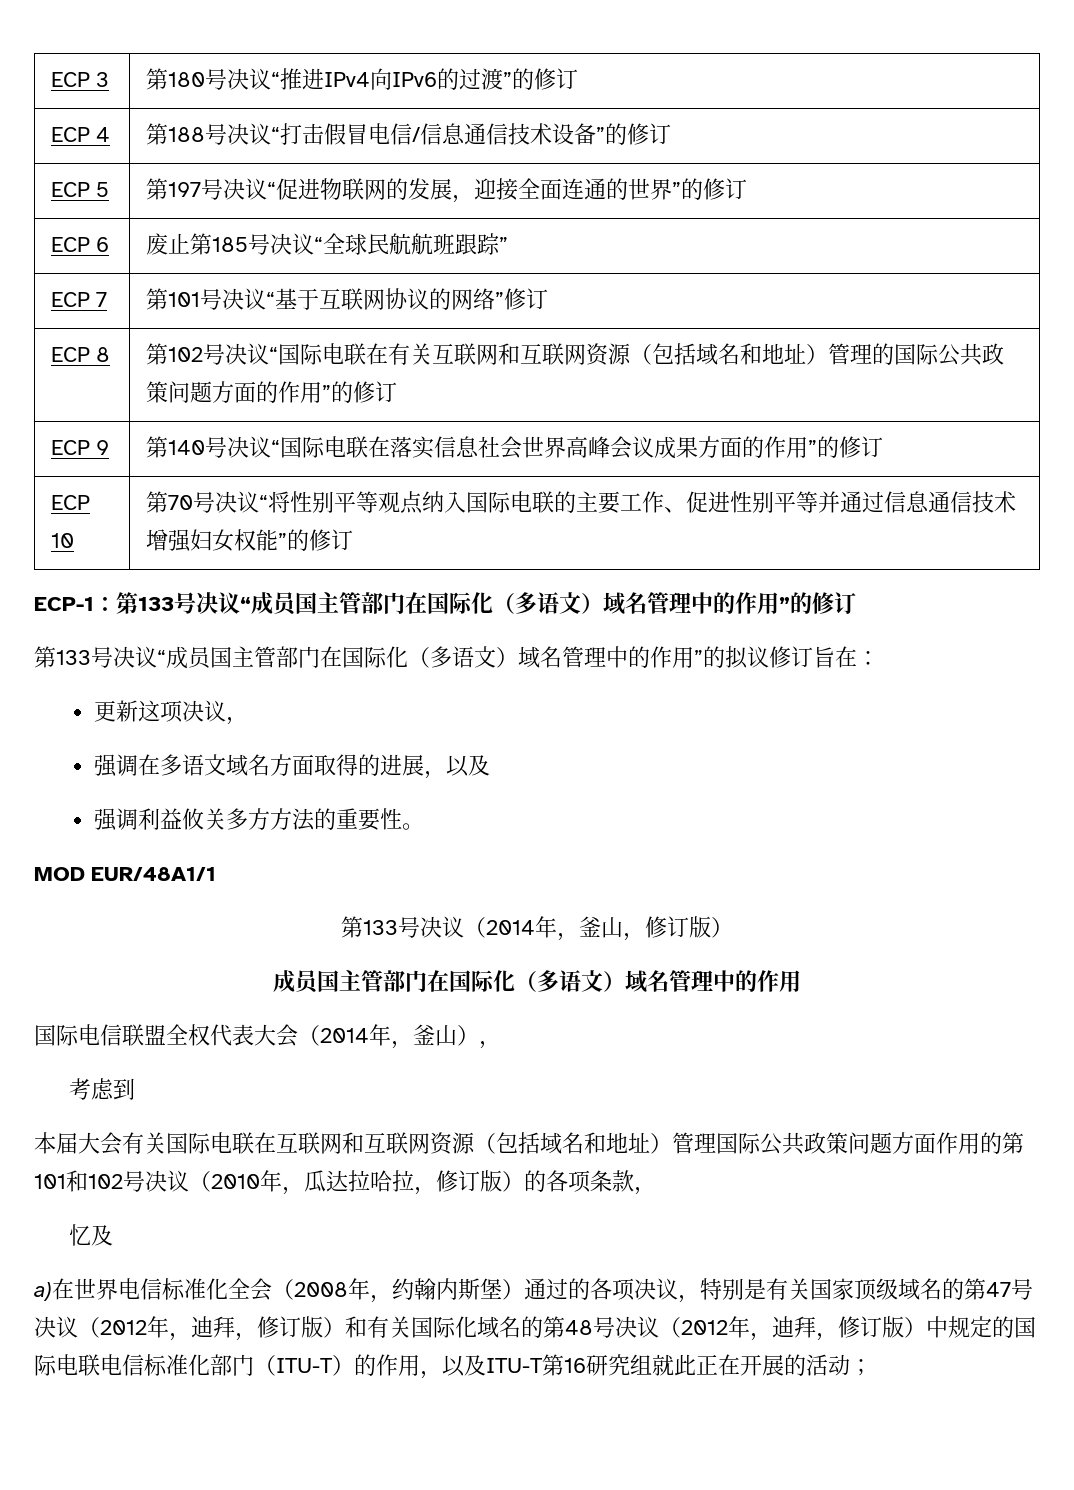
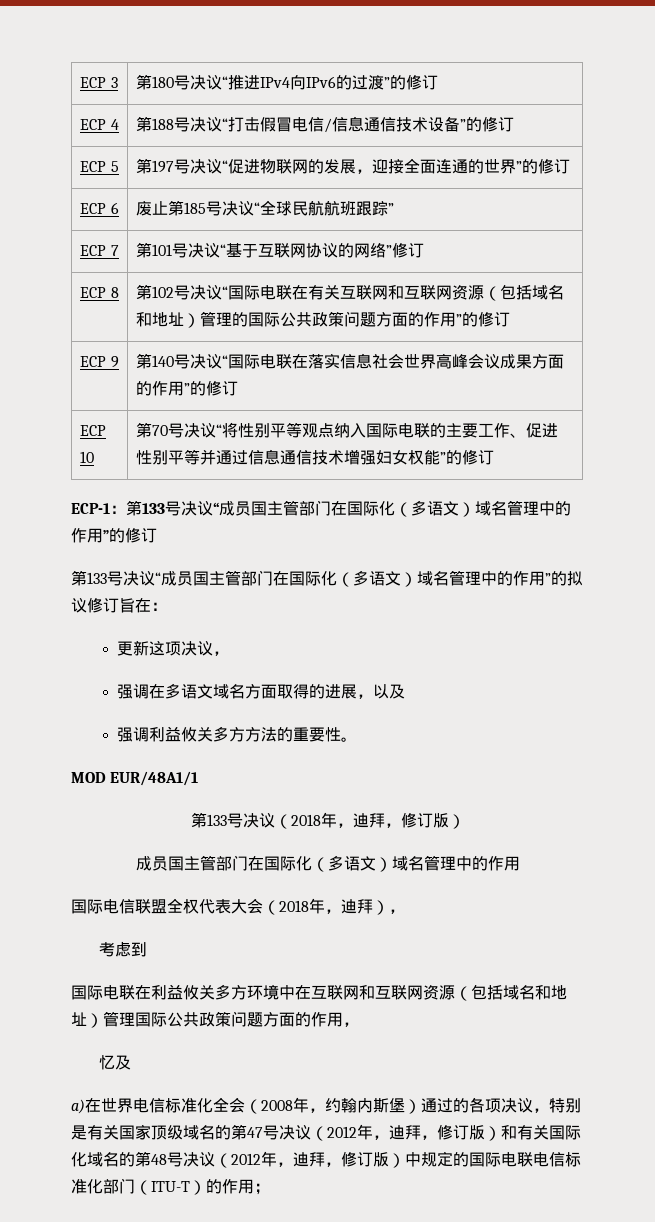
- 第133号决议（2014年，釜山，修订版）
+ 第133号决议（2018年，迪拜，修订版）
- 国际电信联盟全权代表大会（2014年，釜山），
+ 国际电信联盟全权代表大会（2018年，迪拜），
- 本届大会有关国际电联在互联网和互联网资源（包括域名和地址）管理国际公共政策问题方面作用的第101和102号决议（2010年，瓜达拉哈拉，修订版）的各项条款，
+ 国际电联在利益攸关多方环境中在互联网和互联网资源（包括域名和地址）管理国际公共政策问题方面的作用，
- a)在世界电信标准化全会（2008年，约翰内斯堡）通过的各项决议，特别是有关国家顶级域名的第47号决议（2012年，迪拜，修订版）和有关国际化域名的第48号决议（2012年，迪拜，修订版）中规定的国际电联电信标准化部门（ITU-T）的作用，以及ITU-T第16研究组就此正在开展的活动；
+ a)在世界电信标准化全会（2008年，约翰内斯堡）通过的各项决议，特别是有关国家顶级域名的第47号决议（2012年，迪拜，修订版）和有关国际化域名的第48号决议（2012年，迪拜，修订版）中规定的国际电联电信标准化部门（ITU-T）的作用；

